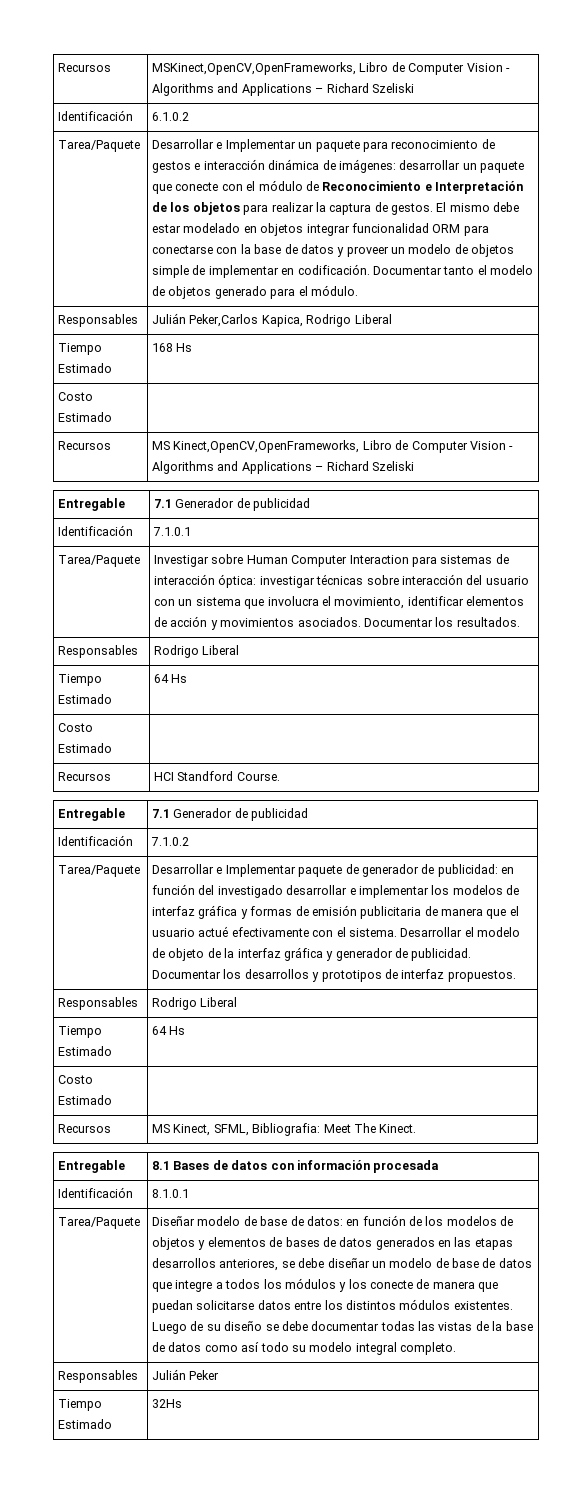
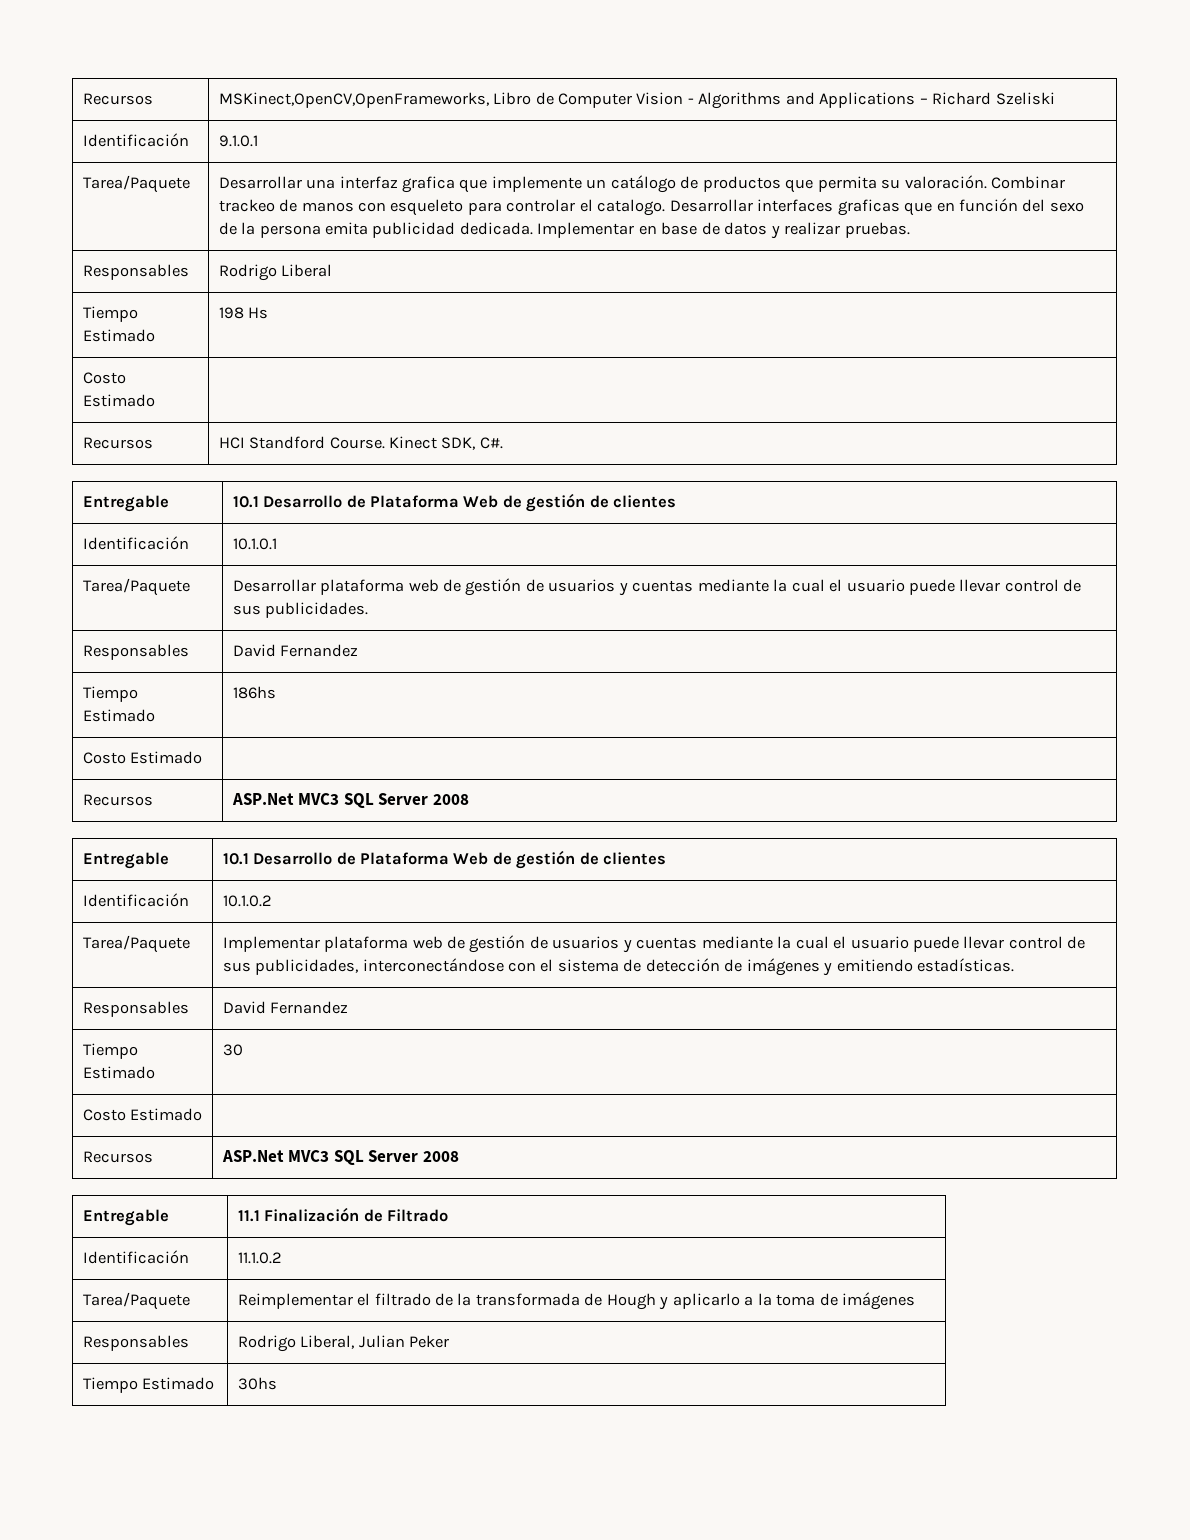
- Identificación | 6.1.0.2
- Tarea/Paquete | Desarrollar e Implementar un paquete para reconocimiento de gestos e interacción dinámica de imágenes: desarrollar un paquete que conecte con el módulo de Reconocimiento e Interpretación de los objetos para realizar la captura de gestos. El mismo debe estar modelado en objetos integrar funcionalidad ORM para conectarse con la base de datos y proveer un modelo de objetos simple de implementar en codificación. Documentar tanto el modelo de objetos generado para el módulo.
- Responsables | Julián Peker,Carlos Kapica, Rodrigo Liberal
- Tiempo Estimado | 168 Hs
- Costo Estimado |
- Recursos | MS Kinect,OpenCV,OpenFrameworks, Libro de Computer Vision - Algorithms and Applications – Richard Szeliski
- Entregable | 7.1 Generador de publicidad
- Identificación | 7.1.0.1
- Tarea/Paquete | Investigar sobre Human Computer Interaction para sistemas de interacción óptica: investigar técnicas sobre interacción del usuario con un sistema que involucra el movimiento, identificar elementos de acción y movimientos asociados. Documentar los resultados.
+ Identificación | 9.1.0.1
+ Tarea/Paquete | Desarrollar una interfaz grafica que implemente un catálogo de productos que permita su valoración. Combinar trackeo de manos con esqueleto para controlar el catalogo. Desarrollar interfaces graficas que en función del sexo de la persona emita publicidad dedicada. Implementar en base de datos y realizar pruebas.
  Responsables | Rodrigo Liberal
- Tiempo Estimado | 64 Hs
+ Tiempo Estimado | 198 Hs
- Recursos | HCI Standford Course.
- Entregable | 7.1 Generador de publicidad
- Identificación | 7.1.0.2
- Tarea/Paquete | Desarrollar e Implementar paquete de generador de publicidad: en función del investigado desarrollar e implementar los modelos de interfaz gráfica y formas de emisión publicitaria de manera que el usuario actué efectivamente con el sistema. Desarrollar el modelo de objeto de la interfaz gráfica y generador de publicidad. Documentar los desarrollos y prototipos de interfaz propuestos.
- Responsables | Rodrigo Liberal
- Tiempo Estimado | 64 Hs
+ Recursos | HCI Standford Course. Kinect SDK, C#.
+ Entregable | 10.1 Desarrollo de Plataforma Web de gestión de clientes
+ Identificación | 10.1.0.1
+ Tarea/Paquete | Desarrollar plataforma web de gestión de usuarios y cuentas mediante la cual el usuario puede llevar control de sus publicidades.
+ Responsables | David Fernandez
+ Tiempo Estimado | 186hs
  Costo Estimado |
- Recursos | MS Kinect, SFML, Bibliografia: Meet The Kinect.
- Entregable | 8.1 Bases de datos con información procesada
- Identificación | 8.1.0.1
- Tarea/Paquete | Diseñar modelo de base de datos: en función de los modelos de objetos y elementos de bases de datos generados en las etapas desarrollos anteriores, se debe diseñar un modelo de base de datos que integre a todos los módulos y los conecte de manera que puedan solicitarse datos entre los distintos módulos existentes. Luego de su diseño se debe documentar todas las vistas de la base de datos como así todo su modelo integral completo.
- Responsables | Julián Peker
+ Recursos | ASP.Net MVC3 SQL Server 2008
+ Entregable | 10.1 Desarrollo de Plataforma Web de gestión de clientes
+ Identificación | 10.1.0.2
+ Tarea/Paquete | Implementar plataforma web de gestión de usuarios y cuentas mediante la cual el usuario puede llevar control de sus publicidades, interconectándose con el sistema de detección de imágenes y emitiendo estadísticas.
+ Responsables | David Fernandez
+ Tiempo Estimado | 30
+ Costo Estimado |
+ Recursos | ASP.Net MVC3 SQL Server 2008
+ Entregable | 11.1 Finalización de Filtrado
+ Identificación | 11.1.0.2
+ Tarea/Paquete | Reimplementar el filtrado de la transformada de Hough y aplicarlo a la toma de imágenes
+ Responsables | Rodrigo Liberal, Julian Peker
- Tiempo Estimado | 32Hs
+ Tiempo Estimado | 30hs

